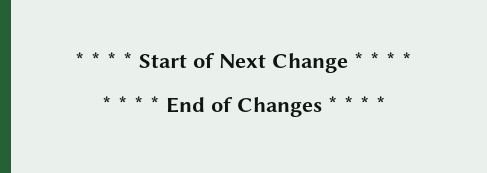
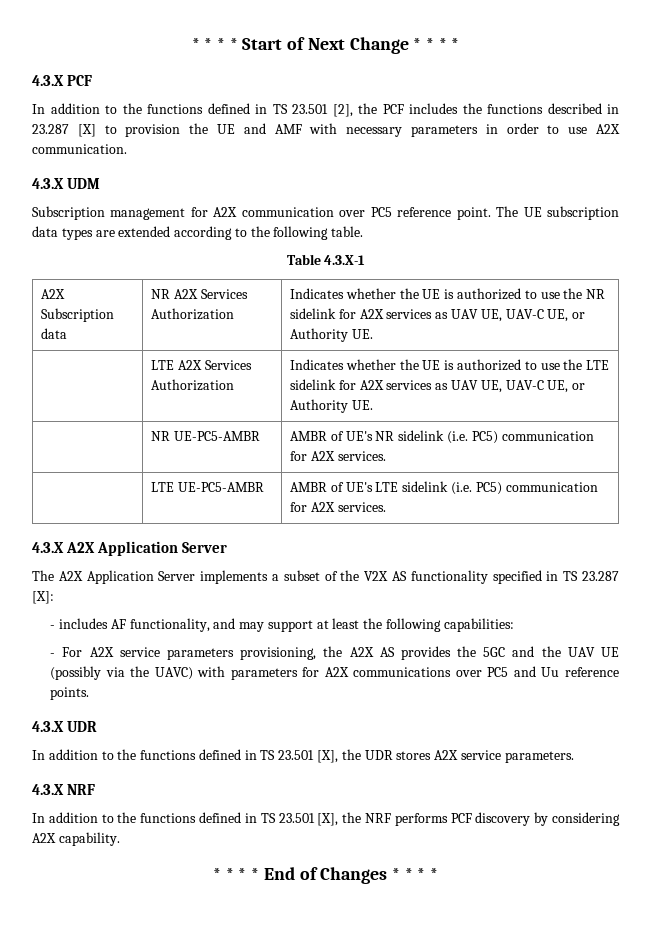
+ 4.3.X PCF
+ In addition to the functions defined in TS 23.501 [2], the PCF includes the functions described in 23.287 [X] to provision the UE and AMF with necessary parameters in order to use A2X communication.
+ 4.3.X UDM
+ Subscription management for A2X communication over PC5 reference point. The UE subscription data types are extended according to the following table.
+ Table 4.3.X-1
+ A2X Subscription data | NR A2X Services Authorization | Indicates whether the UE is authorized to use the NR sidelink for A2X services as UAV UE, UAV-C UE, or Authority UE.
+ | LTE A2X Services Authorization | Indicates whether the UE is authorized to use the LTE sidelink for A2X services as UAV UE, UAV-C UE, or Authority UE.
+ | NR UE-PC5-AMBR | AMBR of UE's NR sidelink (i.e. PC5) communication for A2X services.
+ | LTE UE-PC5-AMBR | AMBR of UE's LTE sidelink (i.e. PC5) communication for A2X services.
+ 4.3.X A2X Application Server
+ The A2X Application Server implements a subset of the V2X AS functionality specified in TS 23.287 [X]:
+ - includes AF functionality, and may support at least the following capabilities:
+ - For A2X service parameters provisioning, the A2X AS provides the 5GC and the UAV UE (possibly via the UAVC) with parameters for A2X communications over PC5 and Uu reference points.
+ 4.3.X UDR
+ In addition to the functions defined in TS 23.501 [X], the UDR stores A2X service parameters.
+ 4.3.X NRF
+ In addition to the functions defined in TS 23.501 [X], the NRF performs PCF discovery by considering A2X capability.

